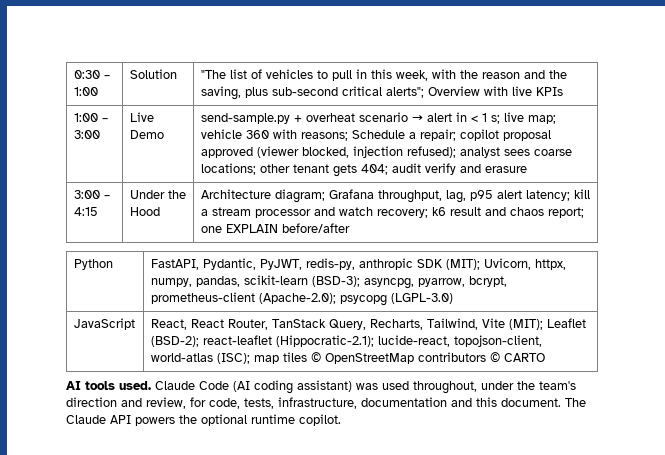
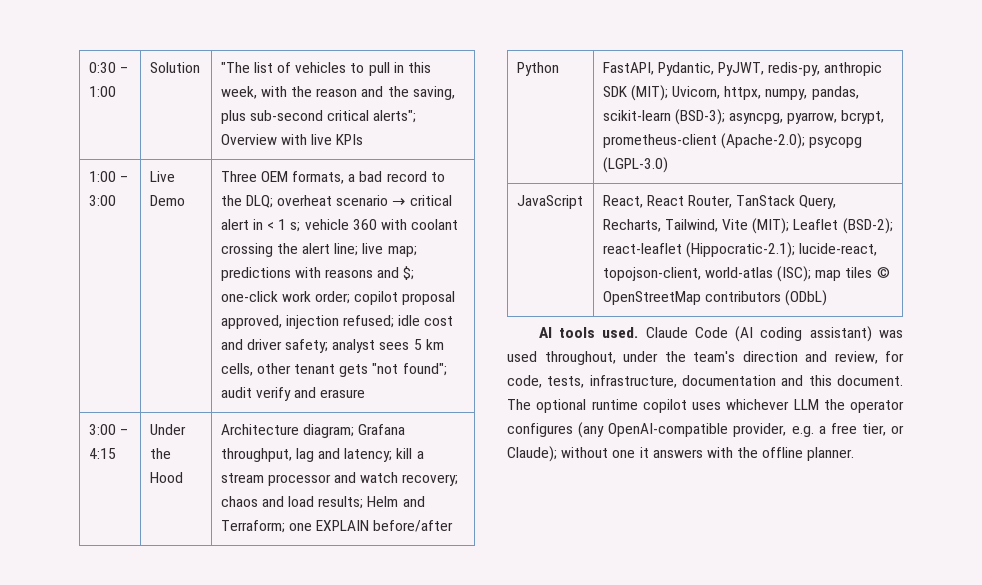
- send-sample.py + overheat scenario → alert in < 1 s; live map; vehicle 360 with reasons; Schedule a repair; copilot proposal approved (viewer blocked, injection refused); analyst sees coarse locations; other tenant gets 404; audit verify and erasure
+ Three OEM formats, a bad record to the DLQ; overheat scenario → critical alert in < 1 s; vehicle 360 with coolant crossing the alert line; live map; predictions with reasons and $; one-click work order; copilot proposal approved, injection refused; idle cost and driver safety; analyst sees 5 km cells, other tenant gets "not found"; audit verify and erasure
- 3:00 – 4:15 | Under the Hood | Architecture diagram; Grafana throughput, lag, p95 alert latency; kill a stream processor and watch recovery; k6 result and chaos report; one EXPLAIN before/after
+ 3:00 – 4:15 | Under the Hood | Architecture diagram; Grafana throughput, lag and latency; kill a stream processor and watch recovery; chaos and load results; Helm and Terraform; one EXPLAIN before/after
- JavaScript | React, React Router, TanStack Query, Recharts, Tailwind, Vite (MIT); Leaflet (BSD-2); react-leaflet (Hippocratic-2.1); lucide-react, topojson-client, world-atlas (ISC); map tiles © OpenStreetMap contributors © CARTO
+ JavaScript | React, React Router, TanStack Query, Recharts, Tailwind, Vite (MIT); Leaflet (BSD-2); react-leaflet (Hippocratic-2.1); lucide-react, topojson-client, world-atlas (ISC); map tiles © OpenStreetMap contributors (ODbL)
- The Claude API powers the optional runtime copilot.
+ The optional runtime copilot uses whichever LLM the operator configures (any OpenAI-compatible provider, e.g. a free tier, or Claude); without one it answers with the offline planner.

